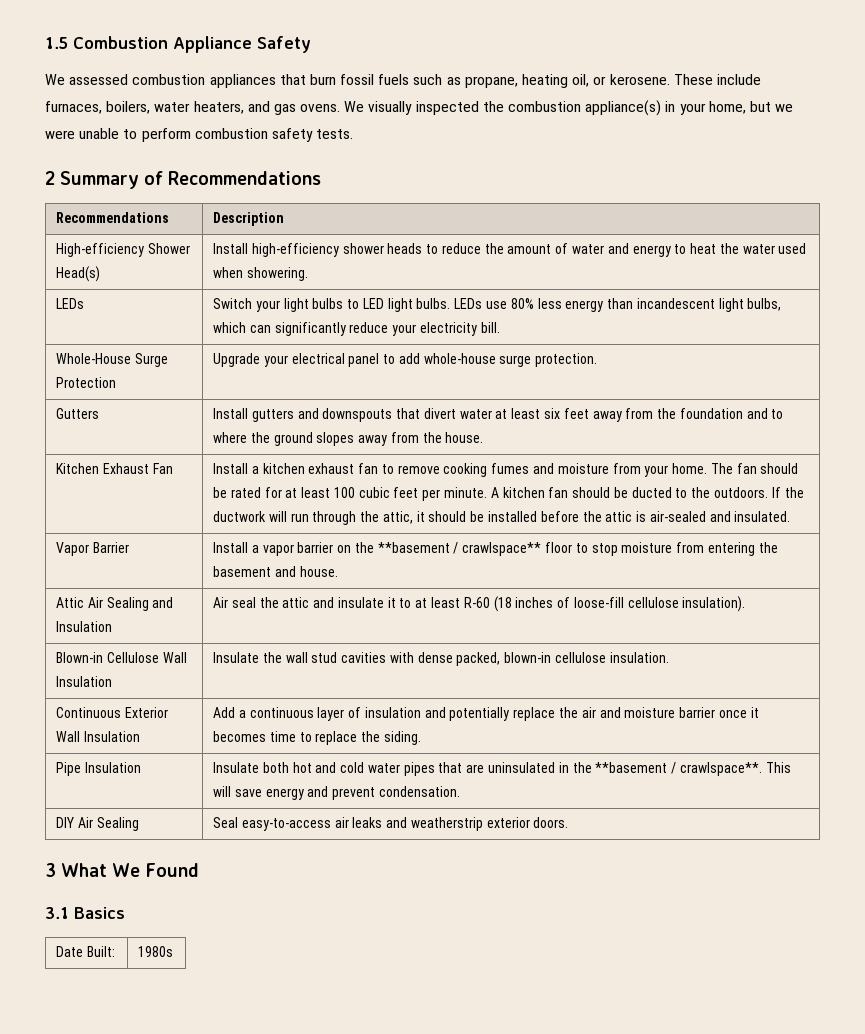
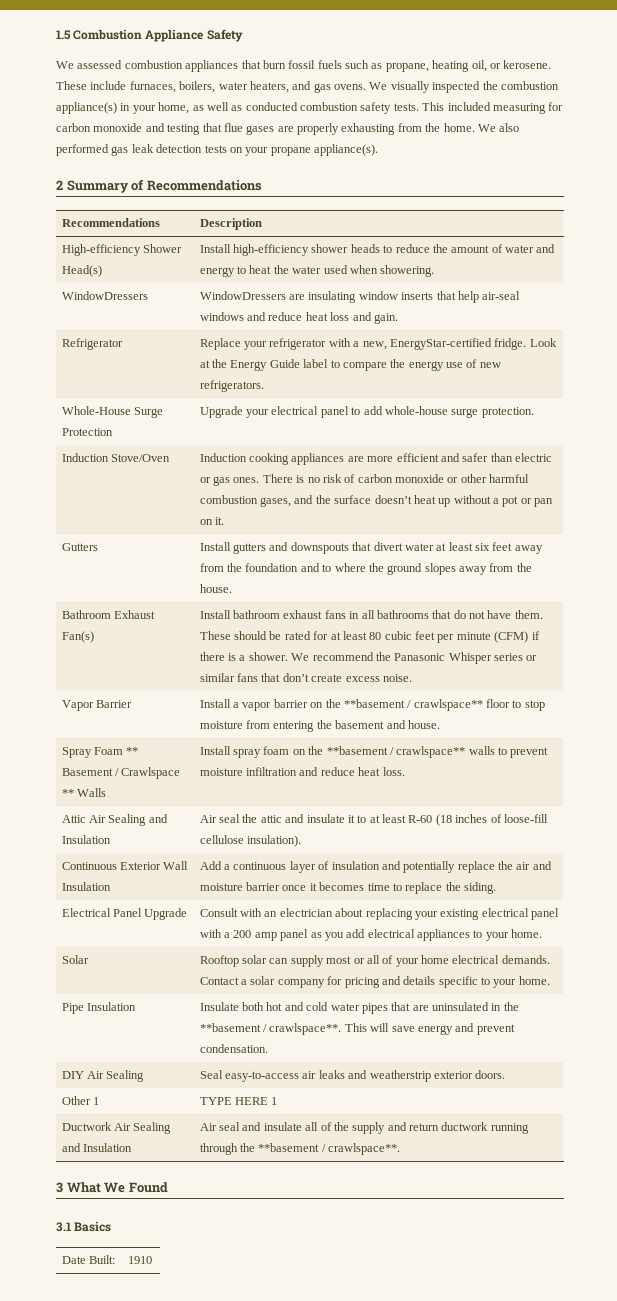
- We visually inspected the combustion appliance(s) in your home, but we were unable to perform combustion safety tests.
+ We visually inspected the combustion appliance(s) in your home, as well as conducted combustion safety tests. This included measuring for carbon monoxide and testing that flue gases are properly exhausting from the home. We also performed gas leak detection tests on your propane appliance(s).
- LEDs | Switch your light bulbs to LED light bulbs. LEDs use 80% less energy than incandescent light bulbs, which can significantly reduce your electricity bill.
+ WindowDressers | WindowDressers are insulating window inserts that help air-seal windows and reduce heat loss and gain.
+ Refrigerator | Replace your refrigerator with a new, EnergyStar-certified fridge. Look at the Energy Guide label to compare the energy use of new refrigerators.
+ Induction Stove/Oven | Induction cooking appliances are more efficient and safer than electric or gas ones. There is no risk of carbon monoxide or other harmful combustion gases, and the surface doesn’t heat up without a pot or pan on it.
- Kitchen Exhaust Fan | Install a kitchen exhaust fan to remove cooking fumes and moisture from your home. The fan should be rated for at least 100 cubic feet per minute. A kitchen fan should be ducted to the outdoors. If the ductwork will run through the attic, it should be installed before the attic is air-sealed and insulated.
+ Bathroom Exhaust Fan(s) | Install bathroom exhaust fans in all bathrooms that do not have them. These should be rated for at least 80 cubic feet per minute (CFM) if there is a shower. We recommend the Panasonic Whisper series or similar fans that don’t create excess noise.
+ Spray Foam ** Basement / Crawlspace ** Walls | Install spray foam on the **basement / crawlspace** walls to prevent moisture infiltration and reduce heat loss.
- Blown-in Cellulose Wall Insulation | Insulate the wall stud cavities with dense packed, blown-in cellulose insulation.
+ Electrical Panel Upgrade | Consult with an electrician about replacing your existing electrical panel with a 200 amp panel as you add electrical appliances to your home.
+ Solar | Rooftop solar can supply most or all of your home electrical demands. Contact a solar company for pricing and details specific to your home.
+ Other 1 | TYPE HERE 1
+ Ductwork Air Sealing and Insulation | Air seal and insulate all of the supply and return ductwork running through the **basement / crawlspace**.
- Date Built: | 1980s
+ Date Built: | 1910

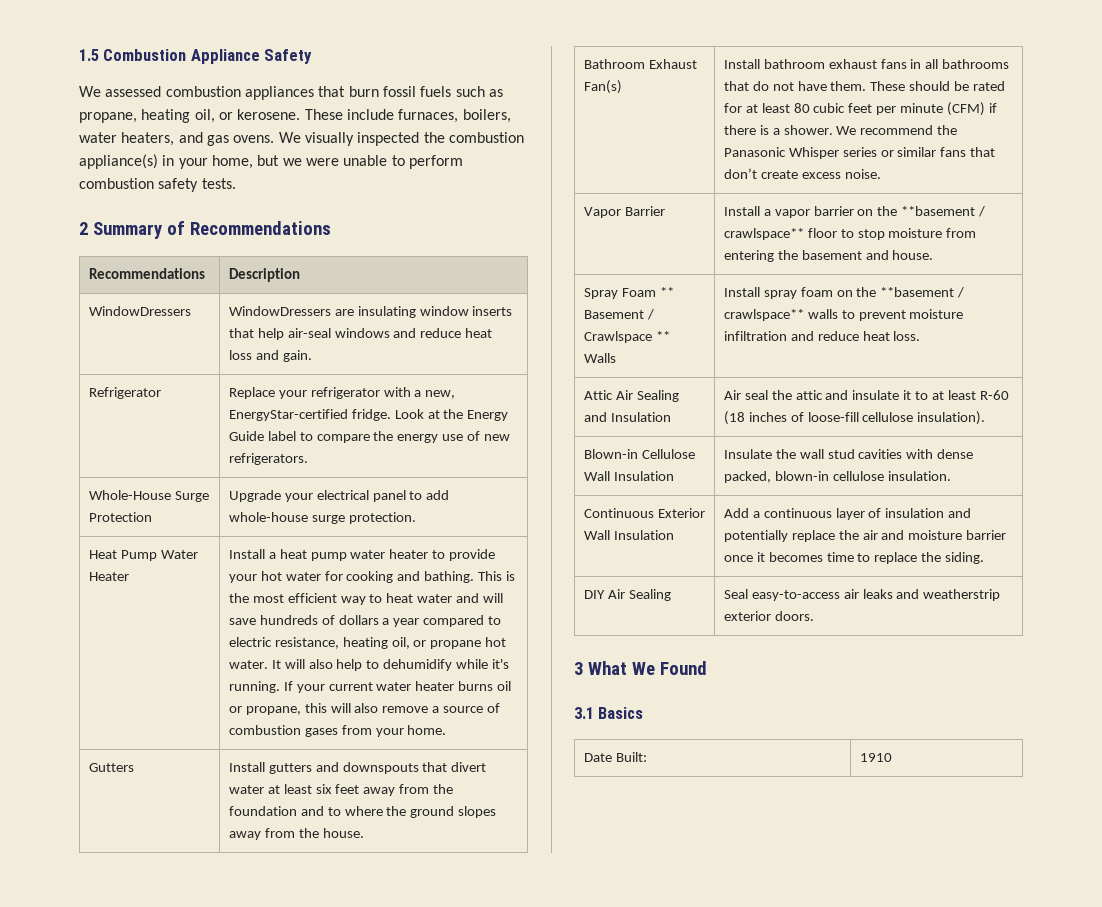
- We visually inspected the combustion appliance(s) in your home, as well as conducted combustion safety tests. This included measuring for carbon monoxide and testing that flue gases are properly exhausting from the home. We also performed gas leak detection tests on your propane appliance(s).
+ We visually inspected the combustion appliance(s) in your home, but we were unable to perform combustion safety tests.
- High-efficiency Shower Head(s) | Install high-efficiency shower heads to reduce the amount of water and energy to heat the water used when showering.
- Induction Stove/Oven | Induction cooking appliances are more efficient and safer than electric or gas ones. There is no risk of carbon monoxide or other harmful combustion gases, and the surface doesn’t heat up without a pot or pan on it.
+ Heat Pump Water Heater | Install a heat pump water heater to provide your hot water for cooking and bathing. This is the most efficient way to heat water and will save hundreds of dollars a year compared to electric resistance, heating oil, or propane hot water. It will also help to dehumidify while it's running. If your current water heater burns oil or propane, this will also remove a source of combustion gases from your home.
+ Blown-in Cellulose Wall Insulation | Insulate the wall stud cavities with dense packed, blown-in cellulose insulation.
- Electrical Panel Upgrade | Consult with an electrician about replacing your existing electrical panel with a 200 amp panel as you add electrical appliances to your home.
- Solar | Rooftop solar can supply most or all of your home electrical demands. Contact a solar company for pricing and details specific to your home.
- Pipe Insulation | Insulate both hot and cold water pipes that are uninsulated in the **basement / crawlspace**. This will save energy and prevent condensation.
- Other 1 | TYPE HERE 1
- Ductwork Air Sealing and Insulation | Air seal and insulate all of the supply and return ductwork running through the **basement / crawlspace**.

